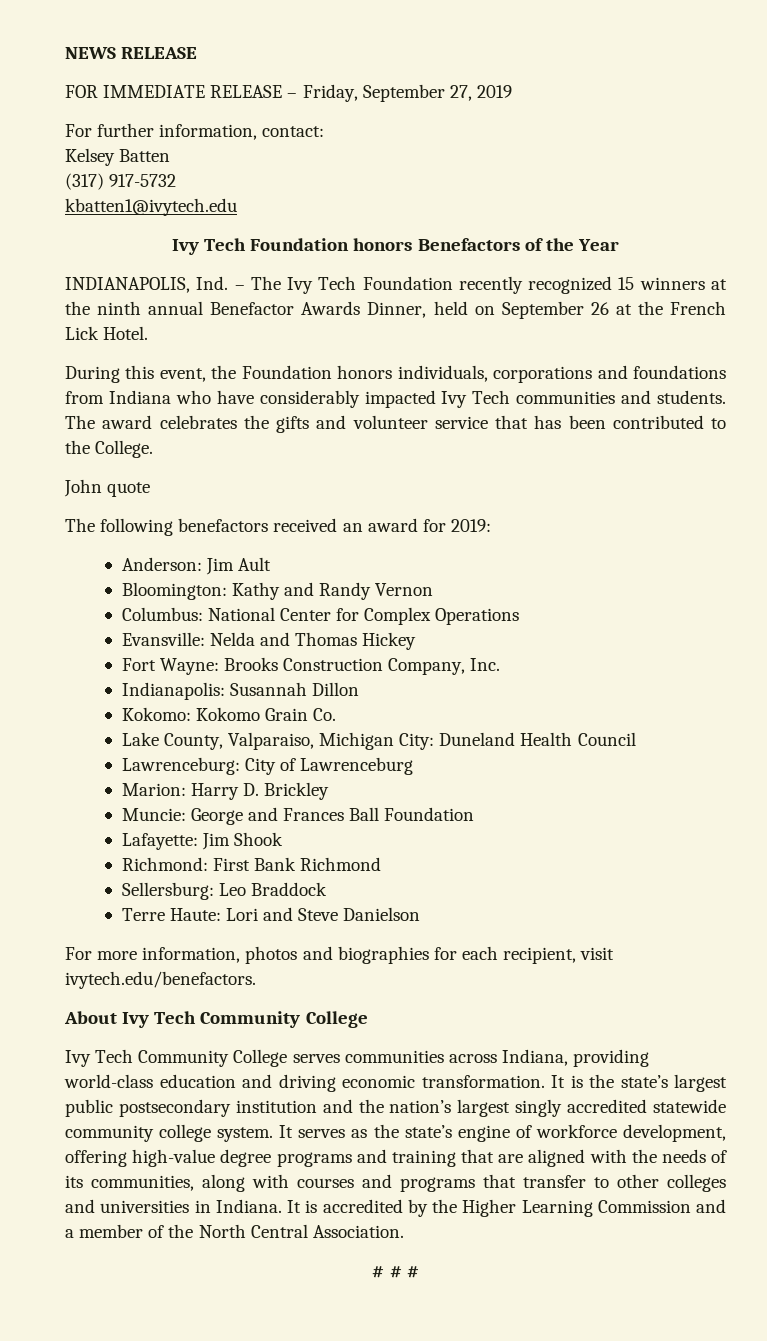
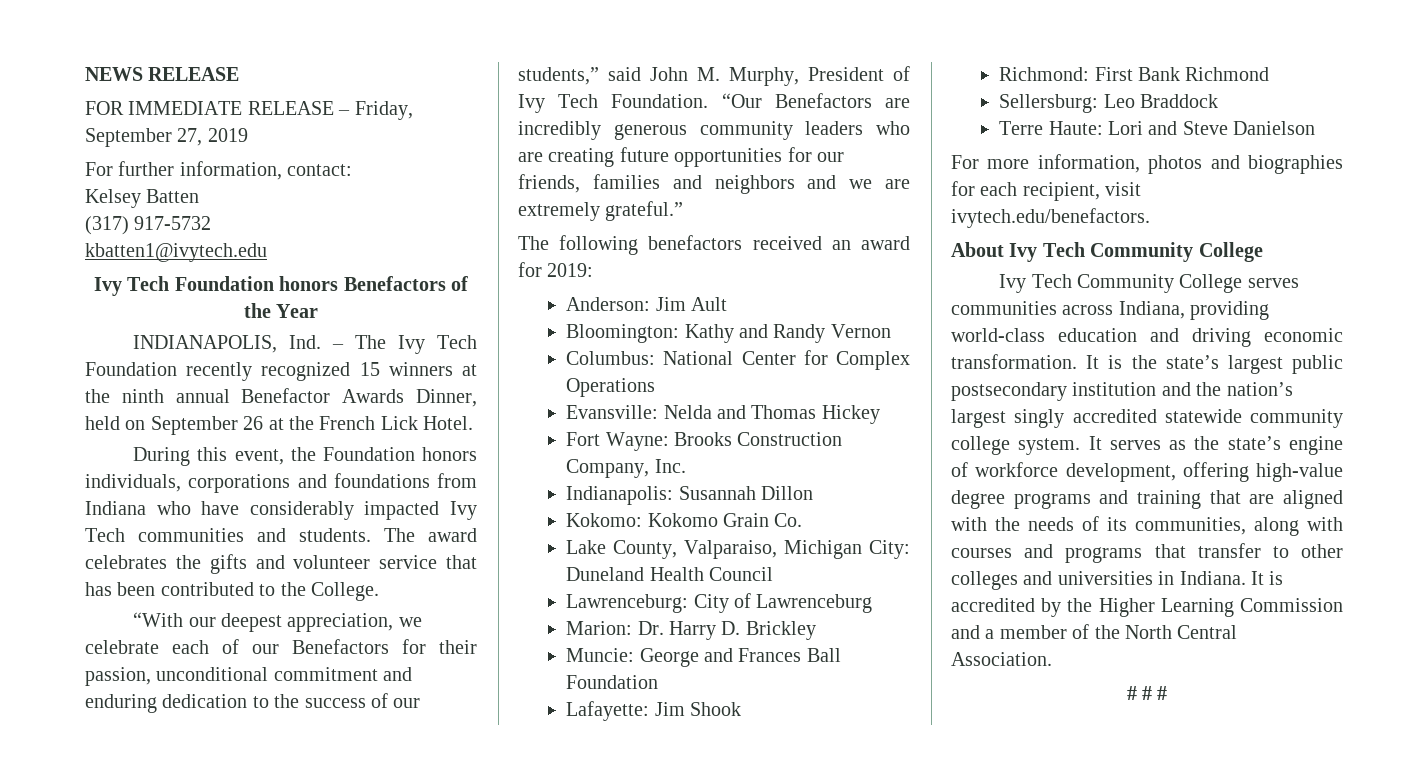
- John quote
+ “With our deepest appreciation, we celebrate each of our Benefactors for their passion, unconditional commitment and enduring dedication to the success of our students,” said John M. Murphy, President of Ivy Tech Foundation. “Our Benefactors are incredibly generous community leaders who are creating future opportunities for our friends, families and neighbors and we are extremely grateful.”
- Marion: Harry D. Brickley
+ Marion: Dr. Harry D. Brickley

